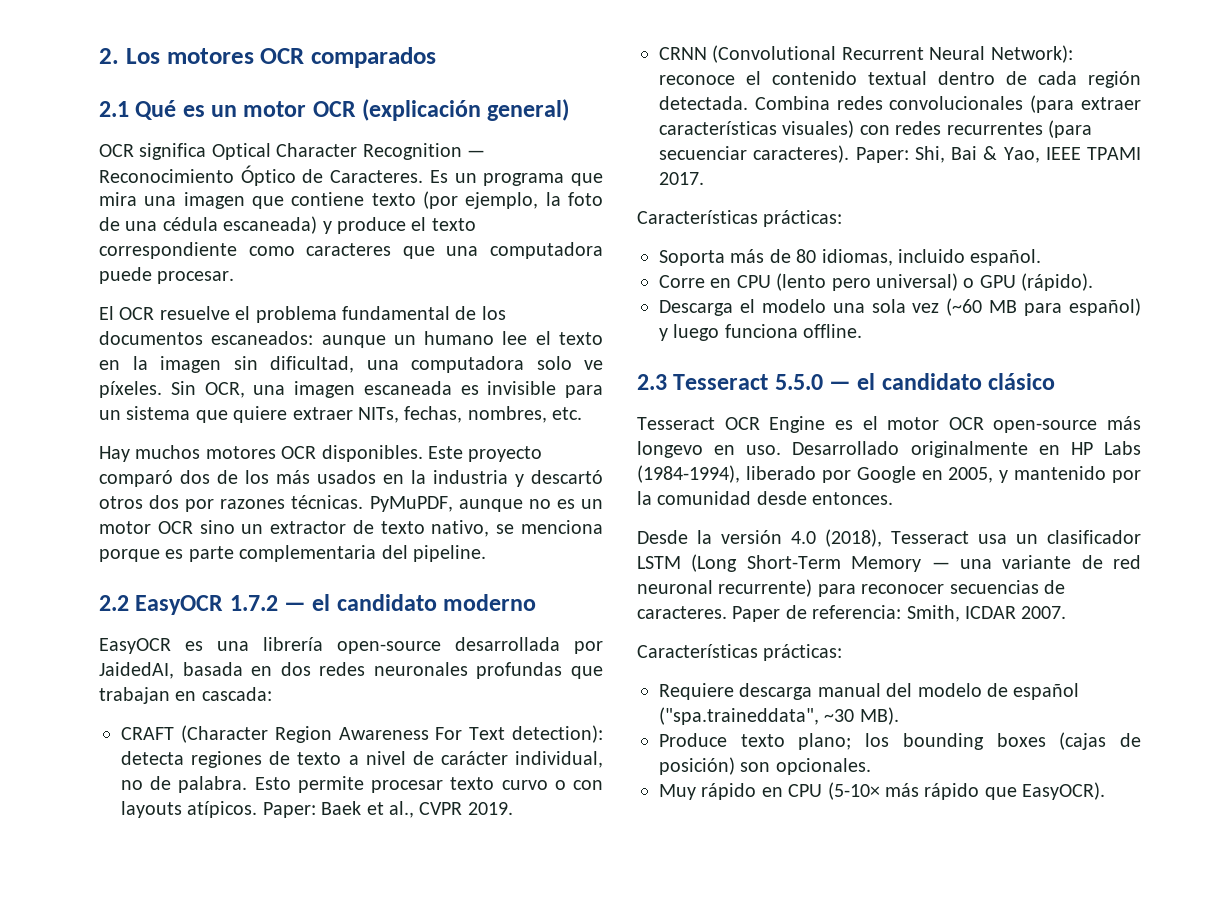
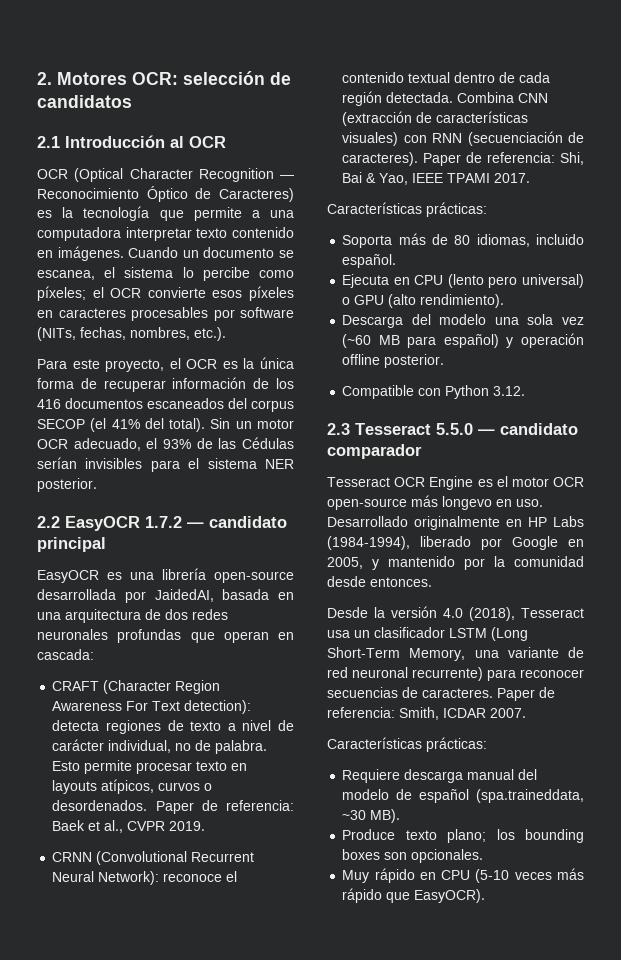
- 2. Los motores OCR comparados
- 2.1 Qué es un motor OCR (explicación general)
- OCR significa Optical Character Recognition — Reconocimiento Óptico de Caracteres. Es un programa que mira una imagen que contiene texto (por ejemplo, la foto de una cédula escaneada) y produce el texto correspondiente como caracteres que una computadora puede procesar.
- El OCR resuelve el problema fundamental de los documentos escaneados: aunque un humano lee el texto en la imagen sin dificultad, una computadora solo ve píxeles. Sin OCR, una imagen escaneada es invisible para un sistema que quiere extraer NITs, fechas, nombres, etc.
- Hay muchos motores OCR disponibles. Este proyecto comparó dos de los más usados en la industria y descartó otros dos por razones técnicas. PyMuPDF, aunque no es un motor OCR sino un extractor de texto nativo, se menciona porque es parte complementaria del pipeline.
+ 2. Motores OCR: selección de candidatos
+ 2.1 Introducción al OCR
+ OCR (Optical Character Recognition — Reconocimiento Óptico de Caracteres) es la tecnología que permite a una computadora interpretar texto contenido en imágenes. Cuando un documento se escanea, el sistema lo percibe como píxeles; el OCR convierte esos píxeles en caracteres procesables por software (NITs, fechas, nombres, etc.).
+ Para este proyecto, el OCR es la única forma de recuperar información de los 416 documentos escaneados del corpus SECOP (el 41% del total). Sin un motor OCR adecuado, el 93% de las Cédulas serían invisibles para el sistema NER posterior.
- 2.2 EasyOCR 1.7.2 — el candidato moderno
+ 2.2 EasyOCR 1.7.2 — candidato principal
- EasyOCR es una librería open-source desarrollada por JaidedAI, basada en dos redes neuronales profundas que trabajan en cascada:
+ EasyOCR es una librería open-source desarrollada por JaidedAI, basada en una arquitectura de dos redes neuronales profundas que operan en cascada:
- Esto permite procesar texto curvo o con layouts atípicos. Paper: Baek et al., CVPR 2019.
+ Esto permite procesar texto en layouts atípicos, curvos o desordenados. Paper de referencia: Baek et al., CVPR 2019.
- Combina redes convolucionales (para extraer características visuales) con redes recurrentes (para secuenciar caracteres). Paper: Shi, Bai & Yao, IEEE TPAMI 2017.
+ Combina CNN (extracción de características visuales) con RNN (secuenciación de caracteres). Paper de referencia: Shi, Bai & Yao, IEEE TPAMI 2017.
- Corre en CPU (lento pero universal) o GPU (rápido).
+ Ejecuta en CPU (lento pero universal) o GPU (alto rendimiento).
- Descarga el modelo una sola vez (~60 MB para español) y luego funciona offline.
+ Descarga del modelo una sola vez (~60 MB para español) y operación offline posterior.
+ Compatible con Python 3.12.
- 2.3 Tesseract 5.5.0 — el candidato clásico
+ 2.3 Tesseract 5.5.0 — candidato comparador
- Desde la versión 4.0 (2018), Tesseract usa un clasificador LSTM (Long Short-Term Memory — una variante de red neuronal recurrente) para reconocer secuencias de caracteres.
+ Desde la versión 4.0 (2018), Tesseract usa un clasificador LSTM (Long Short-Term Memory, una variante de red neuronal recurrente) para reconocer secuencias de caracteres.
- Requiere descarga manual del modelo de español ("spa.traineddata", ~30 MB).
+ Requiere descarga manual del modelo de español (spa.traineddata, ~30 MB).
- Produce texto plano; los bounding boxes (cajas de posición) son opcionales.
+ Produce texto plano; los bounding boxes son opcionales.
- Muy rápido en CPU (5-10× más rápido que EasyOCR).
+ Muy rápido en CPU (5-10 veces más rápido que EasyOCR).

